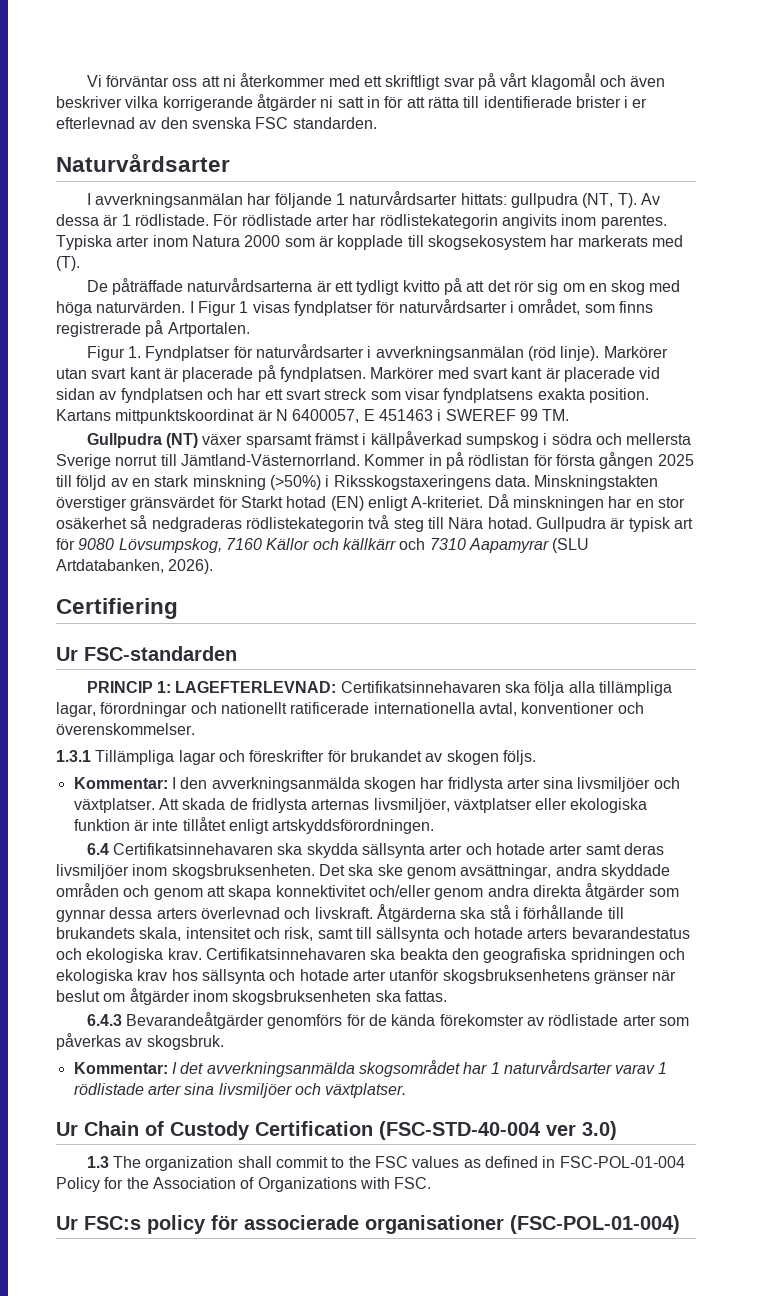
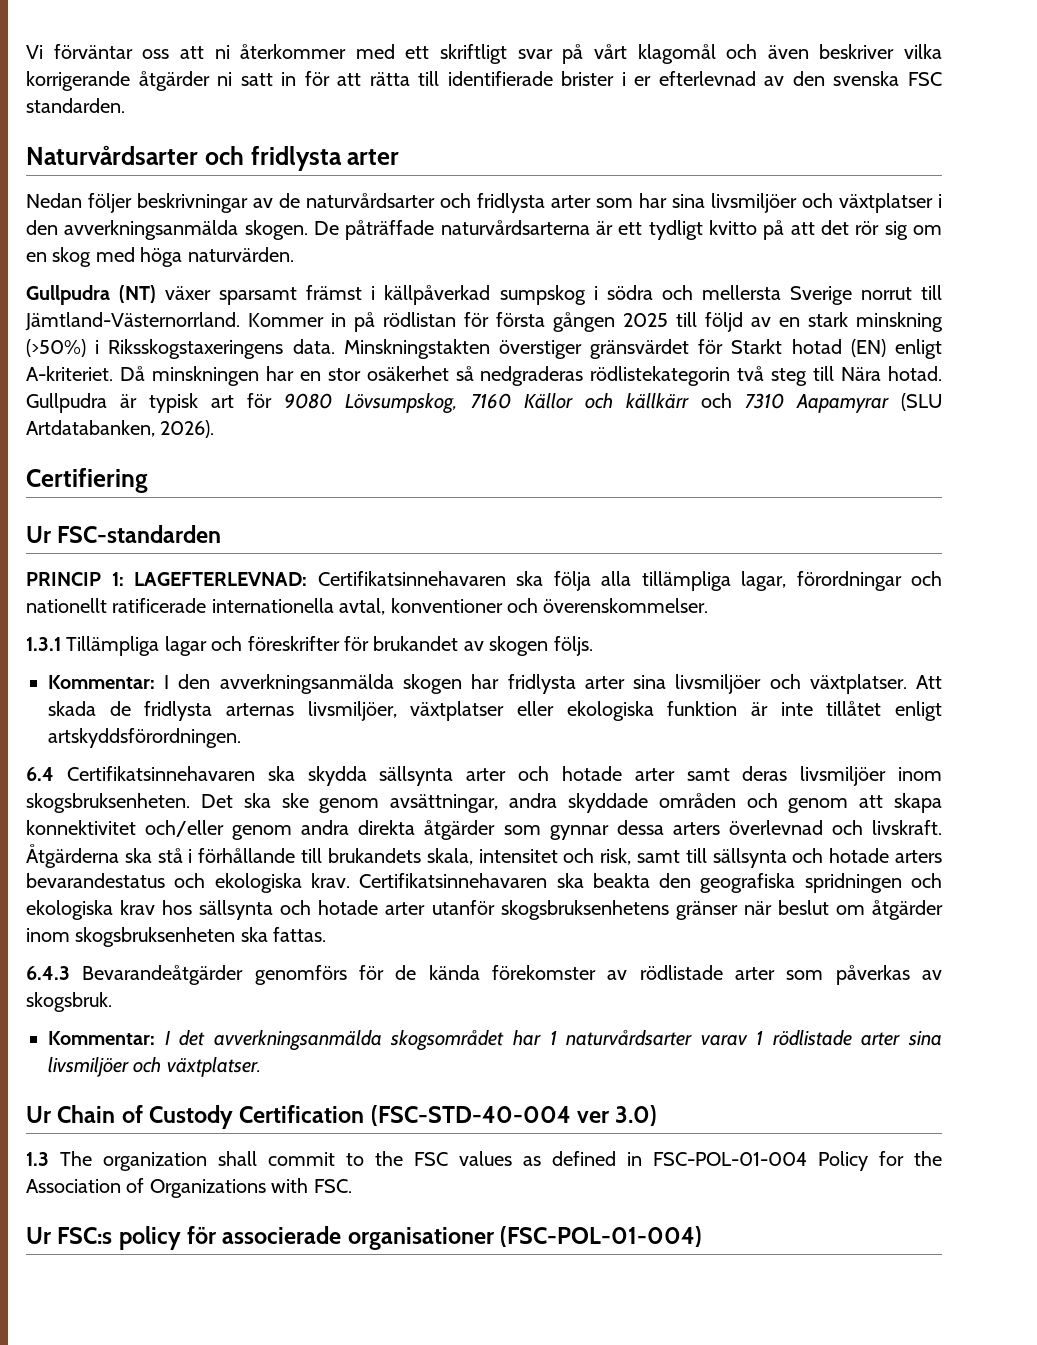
- Naturvårdsarter
- I avverkningsanmälan har följande 1 naturvårdsarter hittats: gullpudra (NT, T). Av dessa är 1 rödlistade. För rödlistade arter har rödlistekategorin angivits inom parentes. Typiska arter inom Natura 2000 som är kopplade till skogsekosystem har markerats med (T).
- De påträffade naturvårdsarterna är ett tydligt kvitto på att det rör sig om en skog med höga naturvärden. I Figur 1 visas fyndplatser för naturvårdsarter i området, som finns registrerade på Artportalen.
- Figur 1. Fyndplatser för naturvårdsarter i avverkningsanmälan (röd linje). Markörer utan svart kant är placerade på fyndplatsen. Markörer med svart kant är placerade vid sidan av fyndplatsen och har ett svart streck som visar fyndplatsens exakta position. Kartans mittpunktskoordinat är N 6400057, E 451463 i SWEREF 99 TM.
+ Naturvårdsarter och fridlysta arter
+ Nedan följer beskrivningar av de naturvårdsarter och fridlysta arter som har sina livsmiljöer och växtplatser i den avverkningsanmälda skogen. De påträffade naturvårdsarterna är ett tydligt kvitto på att det rör sig om en skog med höga naturvärden.

